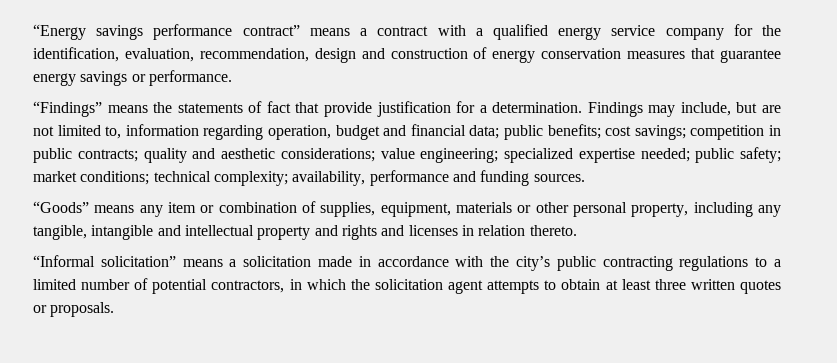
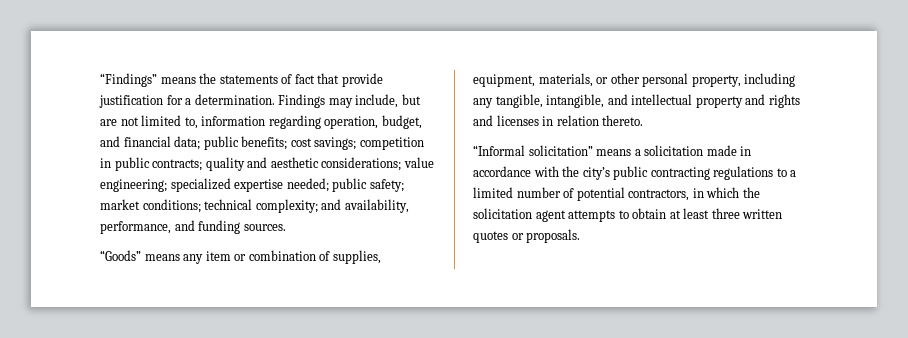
- “Energy savings performance contract” means a contract with a qualified energy service company for the identification, evaluation, recommendation, design and construction of energy conservation measures that guarantee energy savings or performance.
- Findings may include, but are not limited to, information regarding operation, budget and financial data; public benefits; cost savings; competition in public contracts; quality and aesthetic considerations; value engineering; specialized expertise needed; public safety; market conditions; technical complexity; availability, performance and funding sources.
+ Findings may include, but are not limited to, information regarding operation, budget, and financial data; public benefits; cost savings; competition in public contracts; quality and aesthetic considerations; value engineering; specialized expertise needed; public safety; market conditions; technical complexity; and availability, performance, and funding sources.
- “Goods” means any item or combination of supplies, equipment, materials or other personal property, including any tangible, intangible and intellectual property and rights and licenses in relation thereto.
+ “Goods” means any item or combination of supplies, equipment, materials, or other personal property, including any tangible, intangible, and intellectual property and rights and licenses in relation thereto.

